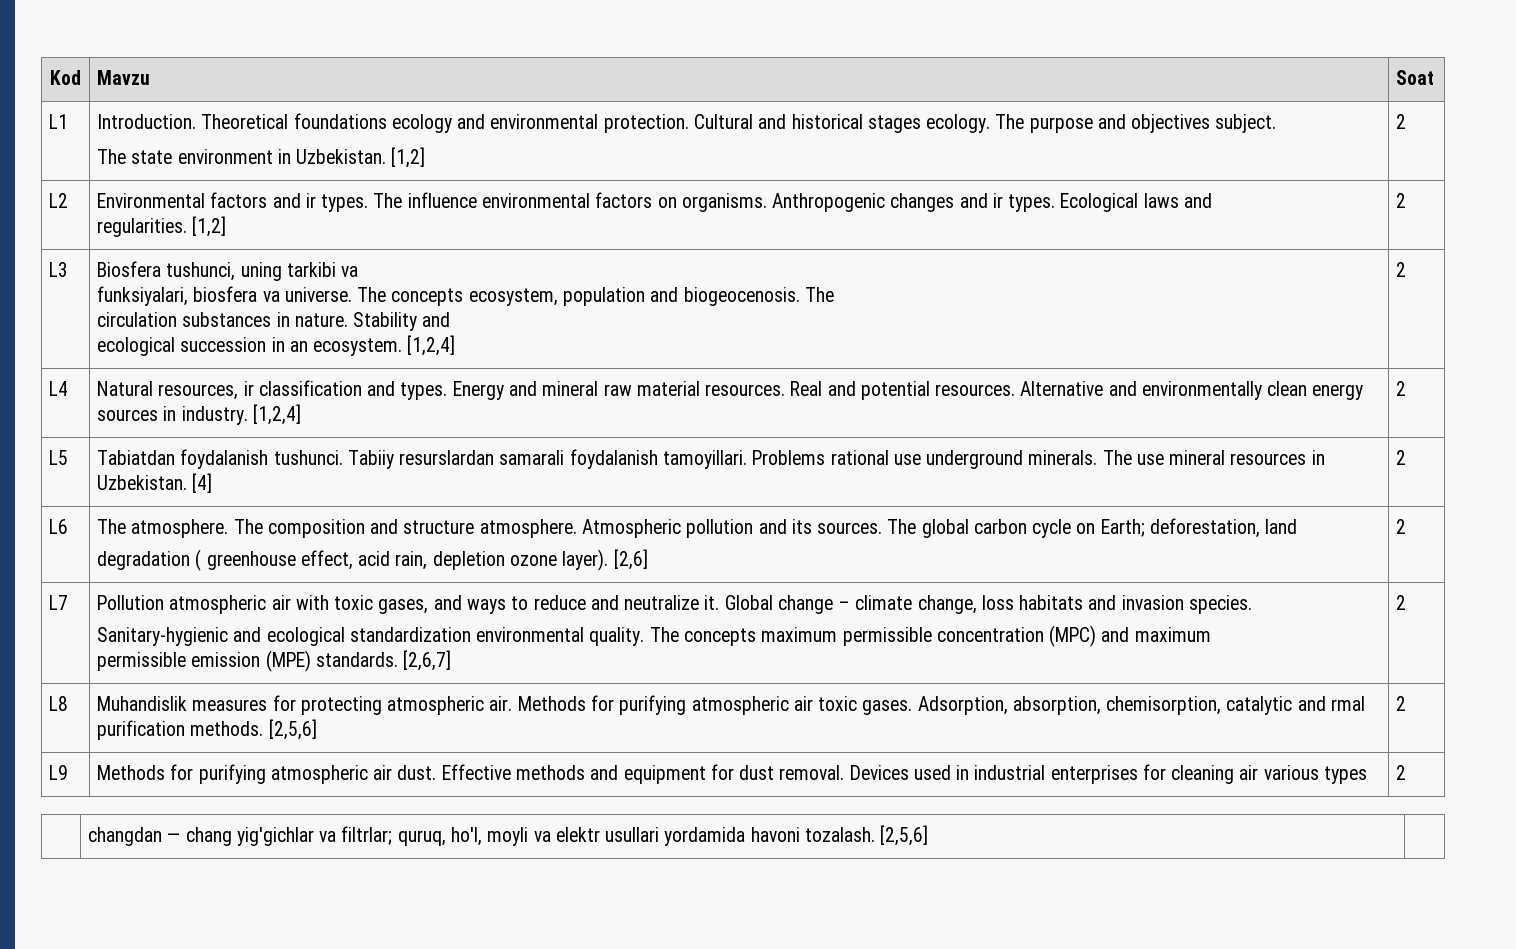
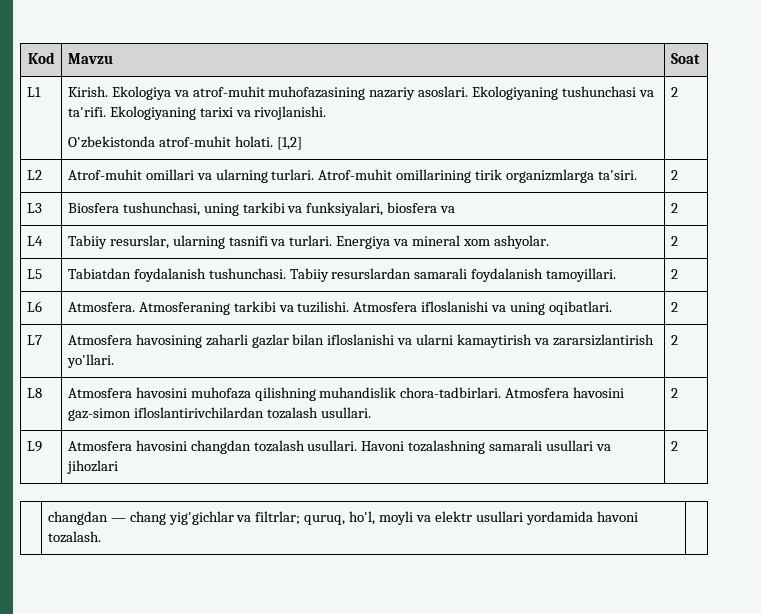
- L1 | Introduction. Theoretical foundations ecology and environmental protection. Cultural and historical stages ecology. The purpose and objectives subject.
- The state environment in Uzbekistan. [1,2] | 2
- L2 | Environmental factors and ir types. The influence environmental factors on organisms. Anthropogenic changes and ir types. Ecological laws and
- regularities. [1,2] | 2
+ L1 | Kirish. Ekologiya va atrof-muhit muhofazasining nazariy asoslari. Ekologiyaning tushunchasi va ta'rifi. Ekologiyaning tarixi va rivojlanishi.
+ O'zbekistonda atrof-muhit holati. [1,2] | 2
+ L2 | Atrof-muhit omillari va ularning turlari. Atrof-muhit omillarining tirik organizmlarga ta'siri. | 2
- L3 | Biosfera tushunci, uning tarkibi va
- funksiyalari, biosfera va universe. The concepts ecosystem, population and biogeocenosis. The
- circulation substances in nature. Stability and
- ecological succession in an ecosystem. [1,2,4] | 2
- L4 | Natural resources, ir classification and types. Energy and mineral raw material resources. Real and potential resources. Alternative and environmentally clean energy sources in industry. [1,2,4] | 2
+ L3 | Biosfera tushunchasi, uning tarkibi va funksiyalari, biosfera va | 2
+ L4 | Tabiiy resurslar, ularning tasnifi va turlari. Energiya va mineral xom ashyolar. | 2
- L5 | Tabiatdan foydalanish tushunci. Tabiiy resurslardan samarali foydalanish tamoyillari. Problems rational use underground minerals. The use mineral resources in Uzbekistan. [4] | 2
- L6 | The atmosphere. The composition and structure atmosphere. Atmospheric pollution and its sources. The global carbon cycle on Earth; deforestation, land
- degradation ( greenhouse effect, acid rain, depletion ozone layer). [2,6] | 2
- L7 | Pollution atmospheric air with toxic gases, and ways to reduce and neutralize it. Global change – climate change, loss habitats and invasion species.
- Sanitary-hygienic and ecological standardization environmental quality. The concepts maximum permissible concentration (MPC) and maximum
- permissible emission (MPE) standards. [2,6,7] | 2
- L8 | Muhandislik measures for protecting atmospheric air. Methods for purifying atmospheric air toxic gases. Adsorption, absorption, chemisorption, catalytic and rmal purification methods. [2,5,6] | 2
- L9 | Methods for purifying atmospheric air dust. Effective methods and equipment for dust removal. Devices used in industrial enterprises for cleaning air various types | 2
+ L5 | Tabiatdan foydalanish tushunchasi. Tabiiy resurslardan samarali foydalanish tamoyillari. | 2
+ L6 | Atmosfera. Atmosferaning tarkibi va tuzilishi. Atmosfera ifloslanishi va uning oqibatlari. | 2
+ L7 | Atmosfera havosining zaharli gazlar bilan ifloslanishi va ularni kamaytirish va zararsizlantirish yo'llari. | 2
+ L8 | Atmosfera havosini muhofaza qilishning muhandislik chora-tadbirlari. Atmosfera havosini gaz-simon ifloslantirivchilardan tozalash usullari. | 2
+ L9 | Atmosfera havosini changdan tozalash usullari. Havoni tozalashning samarali usullari va jihozlari | 2
- | changdan — chang yig'gichlar va filtrlar; quruq, ho'l, moyli va elektr usullari yordamida havoni tozalash. [2,5,6] |
+ | changdan — chang yig'gichlar va filtrlar; quruq, ho'l, moyli va elektr usullari yordamida havoni tozalash. |

